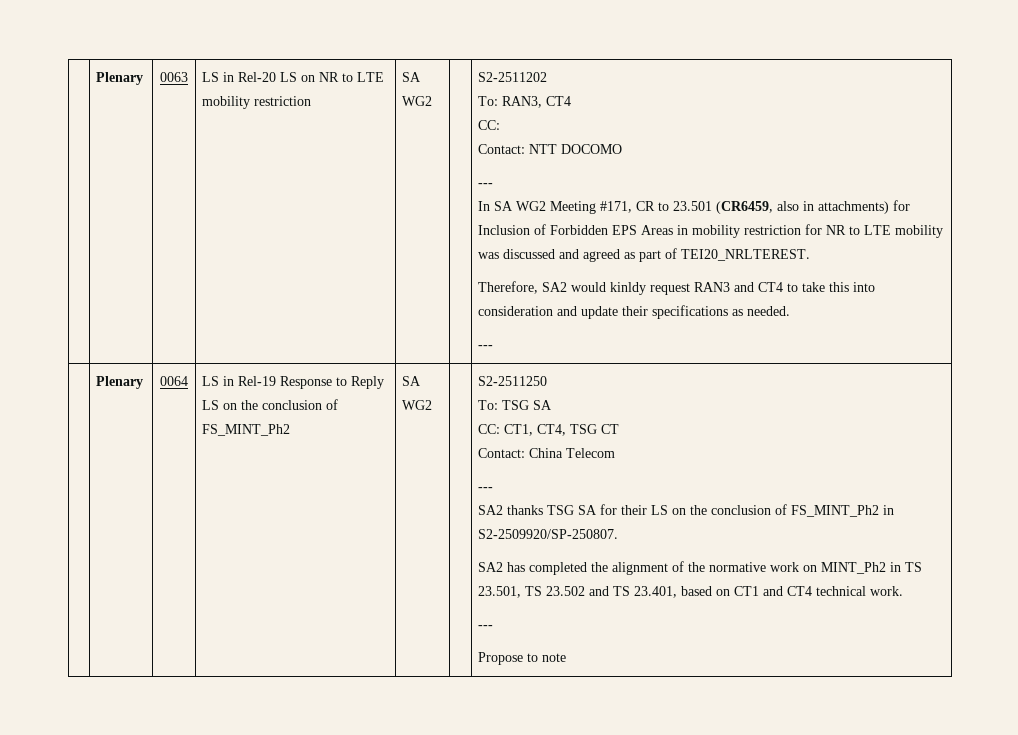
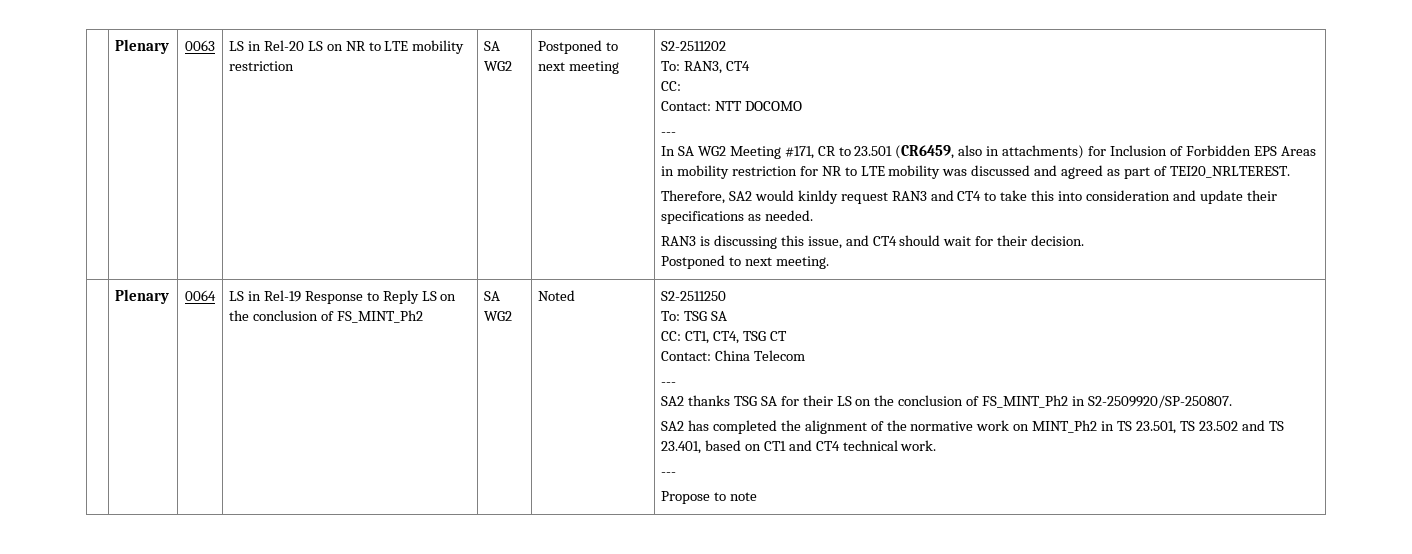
+ Postponed to next meeting
  Therefore, SA2 would kinldy request RAN3 and CT4 to take this into consideration and update their specifications as needed.
- ---
+ RAN3 is discussing this issue, and CT4 should wait for their decision.
+ Postponed to next meeting.
+ Noted

